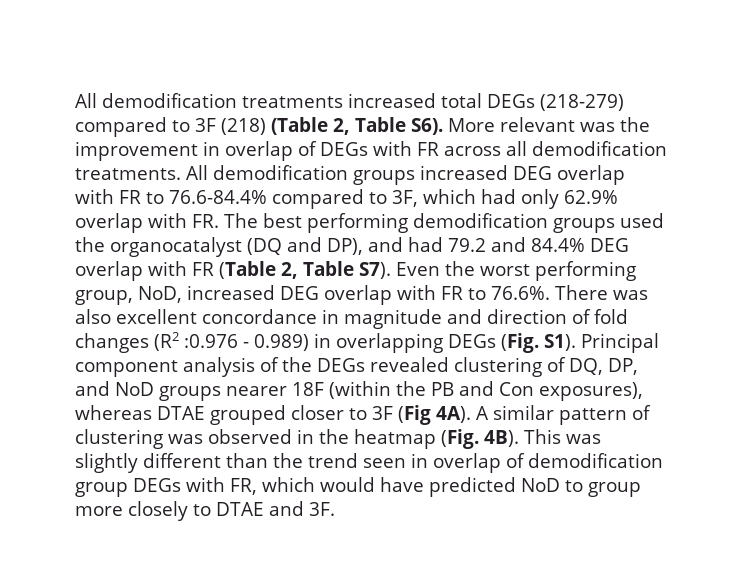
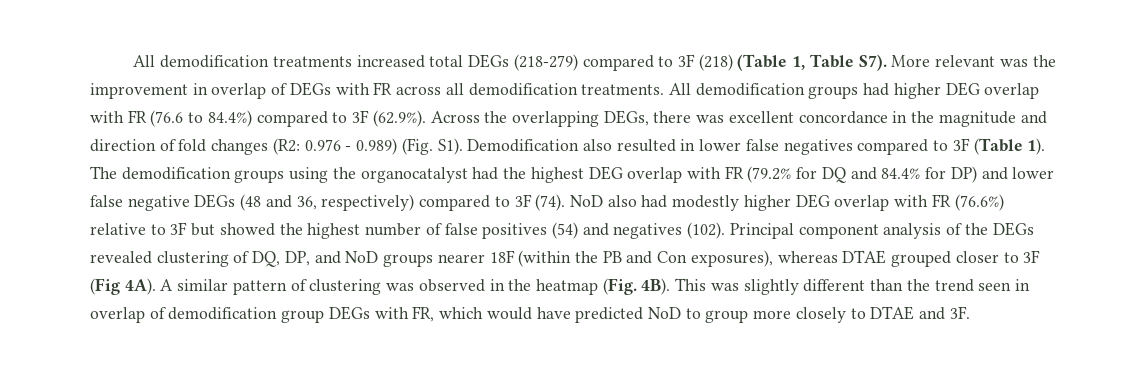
- All demodification treatments increased total DEGs (218-279) compared to 3F (218) (Table 2, Table S6). More relevant was the improvement in overlap of DEGs with FR across all demodification treatments.
+ All demodification treatments increased total DEGs (218-279) compared to 3F (218) (Table 1, Table S7). More relevant was the improvement in overlap of DEGs with FR across all demodification treatments.
- All demodification groups increased DEG overlap with FR to 76.6-84.4% compared to 3F, which had only 62.9% overlap with FR. The best performing demodification groups used the organocatalyst (DQ and DP), and had 79.2 and 84.4% DEG overlap with FR (Table 2, Table S7). Even the worst performing group, NoD, increased DEG overlap with FR to 76.6%. There was also excellent concordance in magnitude and direction of fold changes (R2 :0.976 - 0.989) in overlapping DEGs (Fig. S1). Principal component analysis of the DEGs revealed clustering of DQ, DP, and NoD groups nearer 18F (within the PB and Con exposures), whereas DTAE grouped closer to 3F (Fig 4A).
+ All demodification groups had higher DEG overlap with FR (76.6 to 84.4%) compared to 3F (62.9%). Across the overlapping DEGs, there was excellent concordance in the magnitude and direction of fold changes (R2: 0.976 - 0.989) (Fig. S1). Demodification also resulted in lower false negatives compared to 3F (Table 1). The demodification groups using the organocatalyst had the highest DEG overlap with FR (79.2% for DQ and 84.4% for DP) and lower false negative DEGs (48 and 36, respectively) compared to 3F (74). NoD also had modestly higher DEG overlap with FR (76.6%) relative to 3F but showed the highest number of false positives (54) and negatives (102). Principal component analysis of the DEGs revealed clustering of DQ, DP, and NoD groups nearer 18F (within the PB and Con exposures), whereas DTAE grouped closer to 3F (Fig 4A).

